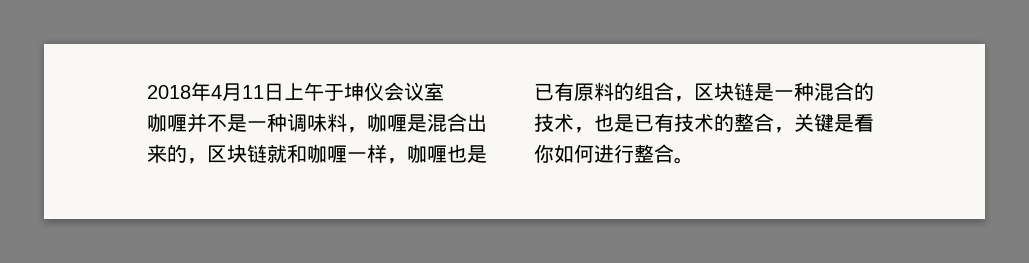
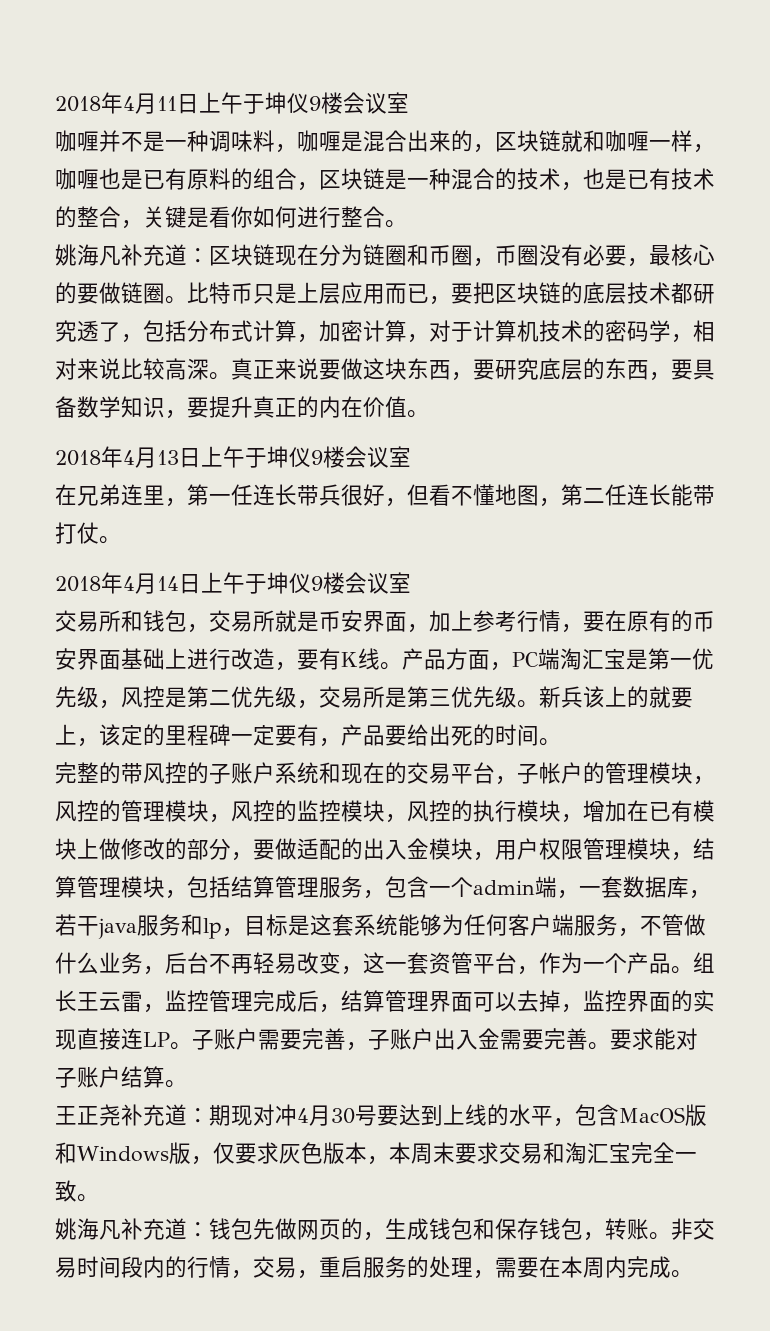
- 2018年4月11日上午于坤仪会议室
+ 2018年4月11日上午于坤仪9楼会议室
+ 姚海凡补充道：区块链现在分为链圈和币圈，币圈没有必要，最核心的要做链圈。比特币只是上层应用而已，要把区块链的底层技术都研究透了，包括分布式计算，加密计算，对于计算机技术的密码学，相对来说比较高深。真正来说要做这块东西，要研究底层的东西，要具备数学知识，要提升真正的内在价值。
+ 2018年4月13日上午于坤仪9楼会议室
+ 在兄弟连里，第一任连长带兵很好，但看不懂地图，第二任连长能带打仗。
+ 2018年4月14日上午于坤仪9楼会议室
+ 交易所和钱包，交易所就是币安界面，加上参考行情，要在原有的币安界面基础上进行改造，要有K线。产品方面，PC端淘汇宝是第一优先级，风控是第二优先级，交易所是第三优先级。新兵该上的就要上，该定的里程碑一定要有，产品要给出死的时间。
+ 完整的带风控的子账户系统和现在的交易平台，子帐户的管理模块，风控的管理模块，风控的监控模块，风控的执行模块，增加在已有模块上做修改的部分，要做适配的出入金模块，用户权限管理模块，结算管理模块，包括结算管理服务，包含一个admin端，一套数据库，若干java服务和lp，目标是这套系统能够为任何客户端服务，不管做什么业务，后台不再轻易改变，这一套资管平台，作为一个产品。组长王云雷，监控管理完成后，结算管理界面可以去掉，监控界面的实现直接连LP。子账户需要完善，子账户出入金需要完善。要求能对子账户结算。
+ 王正尧补充道：期现对冲4月30号要达到上线的水平，包含MacOS版和Windows版，仅要求灰色版本，本周末要求交易和淘汇宝完全一致。
+ 姚海凡补充道：钱包先做网页的，生成钱包和保存钱包，转账。非交易时间段内的行情，交易，重启服务的处理，需要在本周内完成。

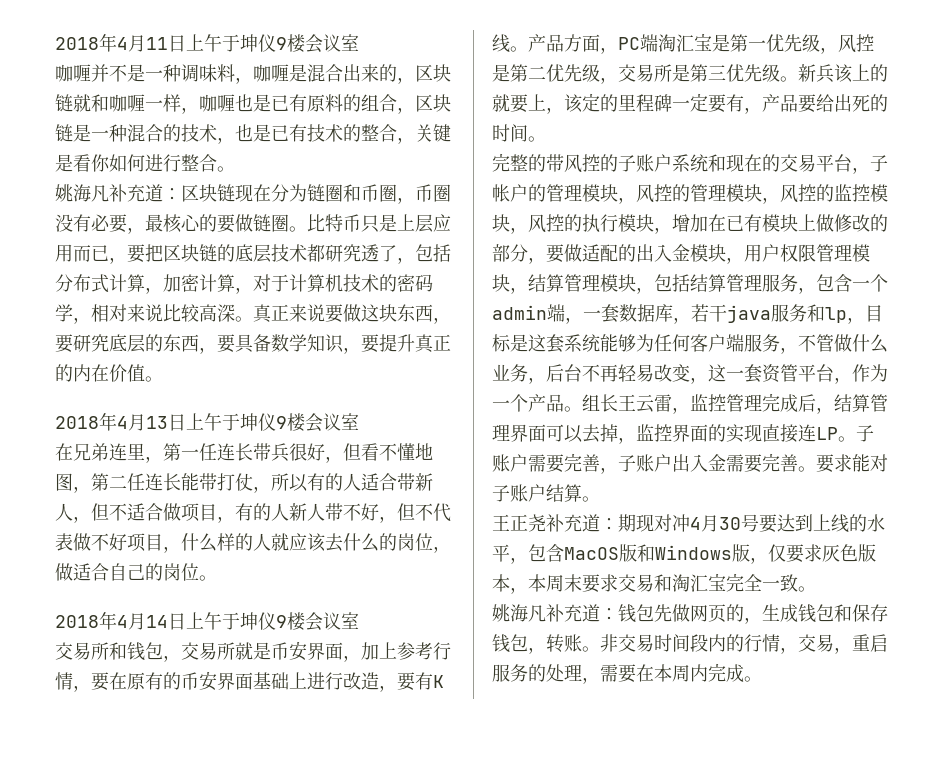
- 在兄弟连里，第一任连长带兵很好，但看不懂地图，第二任连长能带打仗。
+ 在兄弟连里，第一任连长带兵很好，但看不懂地图，第二任连长能带打仗，所以有的人适合带新人，但不适合做项目，有的人新人带不好，但不代表做不好项目，什么样的人就应该去什么的岗位，做适合自己的岗位。

